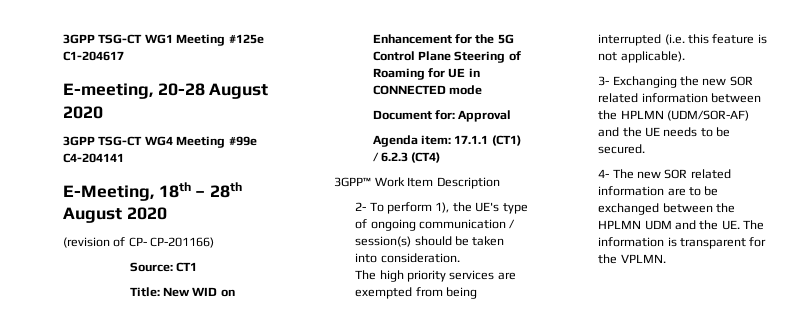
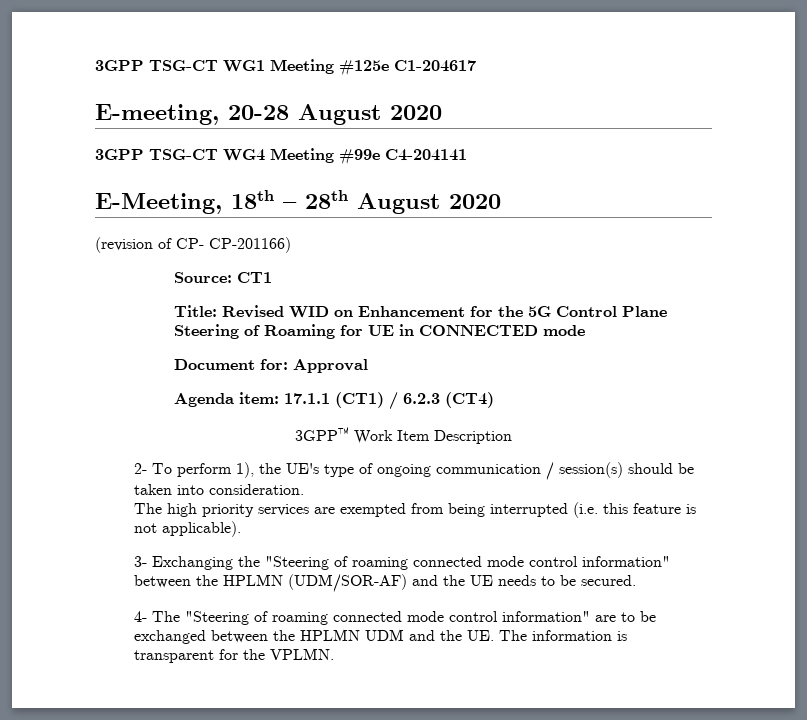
- Title: New WID on Enhancement for the 5G Control Plane Steering of Roaming for UE in CONNECTED mode
+ Title: Revised WID on Enhancement for the 5G Control Plane Steering of Roaming for UE in CONNECTED mode
- 3- Exchanging the new SOR related information between the HPLMN (UDM/SOR-AF) and the UE needs to be secured.
+ 3- Exchanging the "Steering of roaming connected mode control information" between the HPLMN (UDM/SOR-AF) and the UE needs to be secured.
- 4- The new SOR related information are to be exchanged between the HPLMN UDM and the UE. The information is transparent for the VPLMN.
+ 4- The "Steering of roaming connected mode control information" are to be exchanged between the HPLMN UDM and the UE. The information is transparent for the VPLMN.

